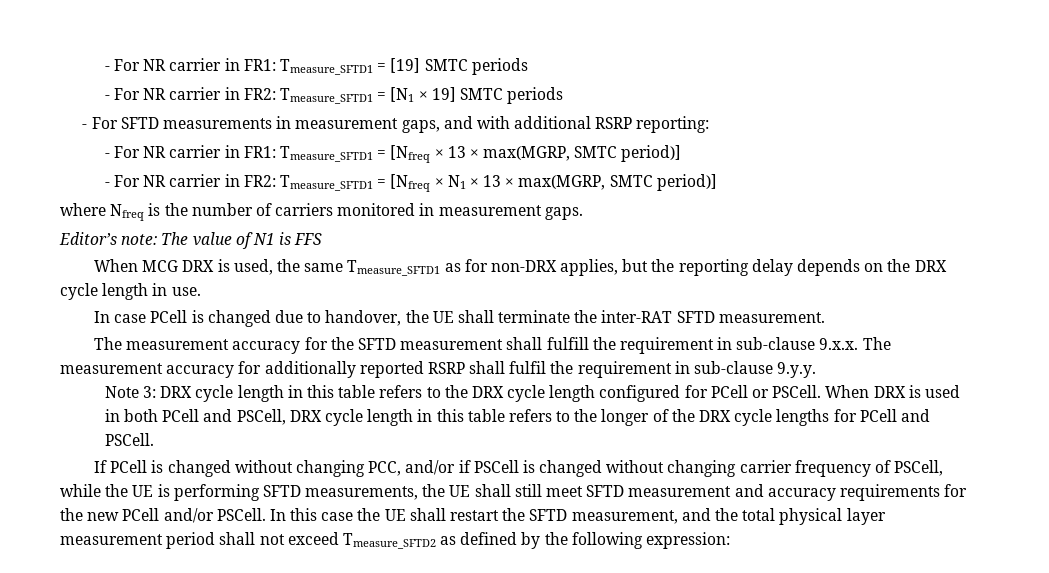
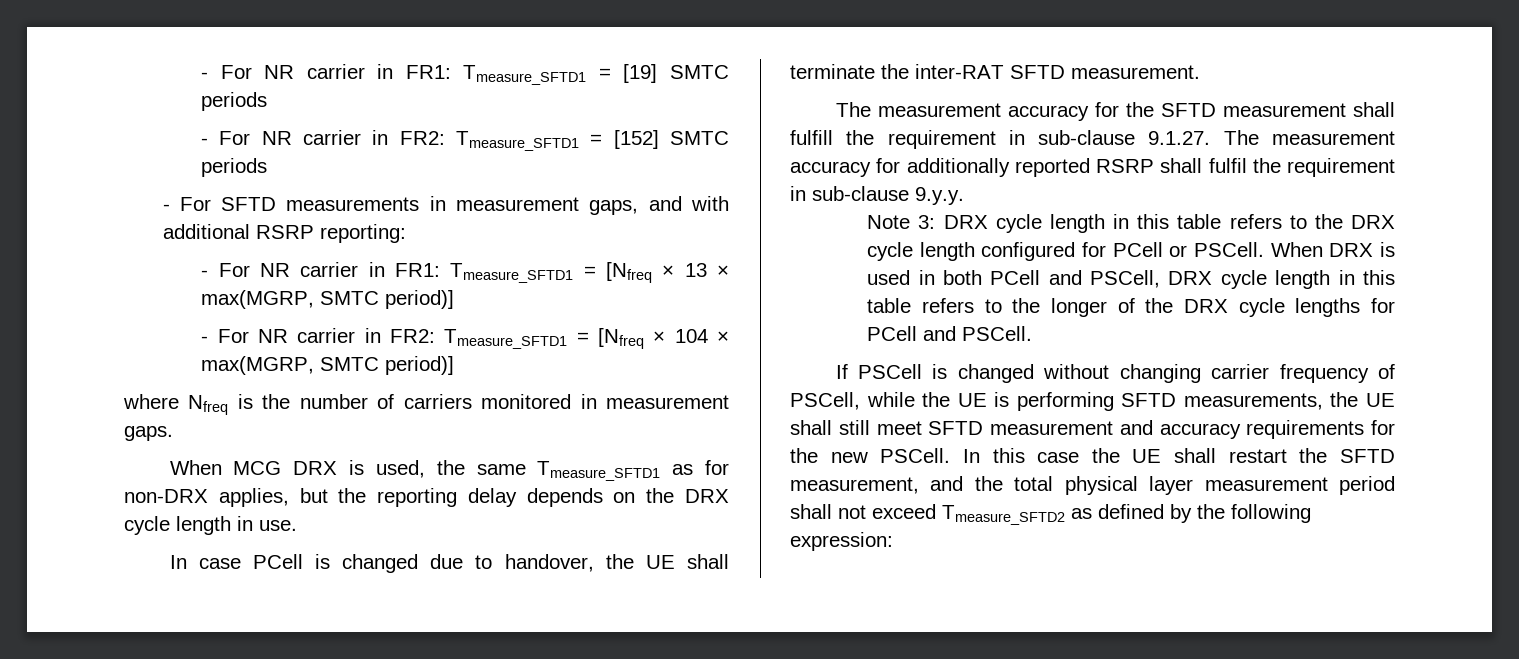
- - For NR carrier in FR2: Tmeasure_SFTD1 = [N1 × 19] SMTC periods
+ - For NR carrier in FR2: Tmeasure_SFTD1 = [152] SMTC periods
- - For NR carrier in FR2: Tmeasure_SFTD1 = [Nfreq × N1 × 13 × max(MGRP, SMTC period)]
+ - For NR carrier in FR2: Tmeasure_SFTD1 = [Nfreq × 104 × max(MGRP, SMTC period)]
- Editor’s note: The value of N1 is FFS
- The measurement accuracy for the SFTD measurement shall fulfill the requirement in sub-clause 9.x.x. The measurement accuracy for additionally reported RSRP shall fulfil the requirement in sub-clause 9.y.y.
+ The measurement accuracy for the SFTD measurement shall fulfill the requirement in sub-clause 9.1.27. The measurement accuracy for additionally reported RSRP shall fulfil the requirement in sub-clause 9.y.y.
- If PCell is changed without changing PCC, and/or if PSCell is changed without changing carrier frequency of PSCell, while the UE is performing SFTD measurements, the UE shall still meet SFTD measurement and accuracy requirements for the new PCell and/or PSCell.
+ If PSCell is changed without changing carrier frequency of PSCell, while the UE is performing SFTD measurements, the UE shall still meet SFTD measurement and accuracy requirements for the new PSCell.

